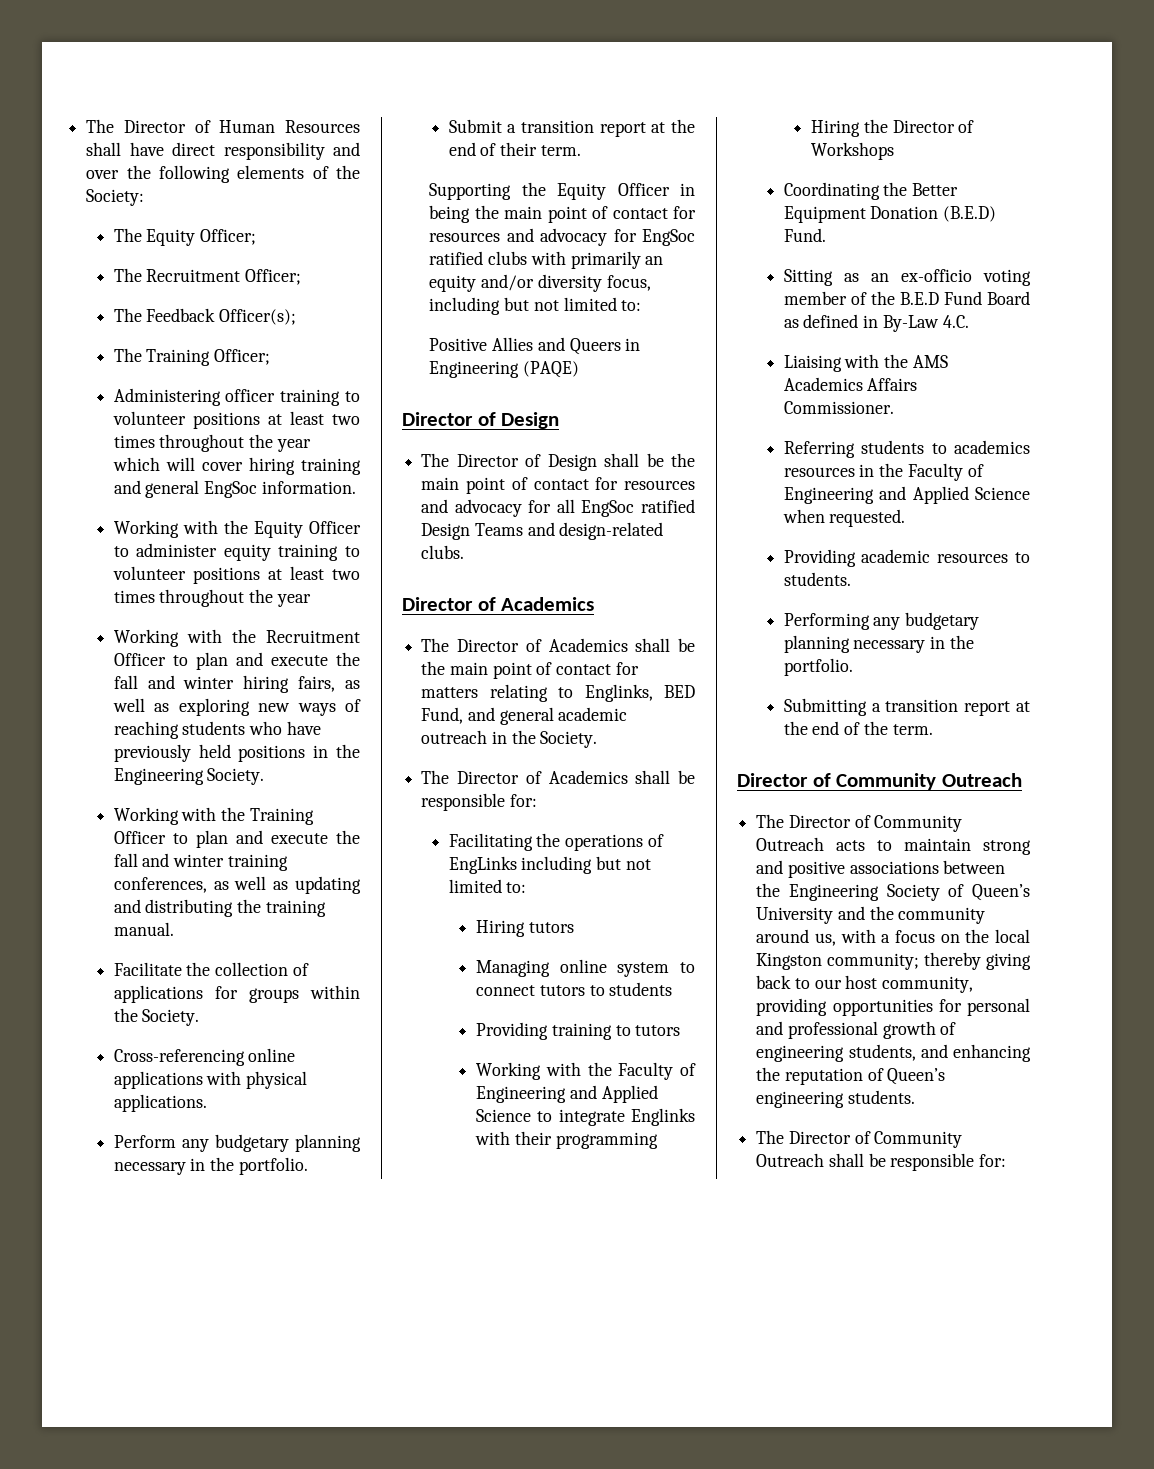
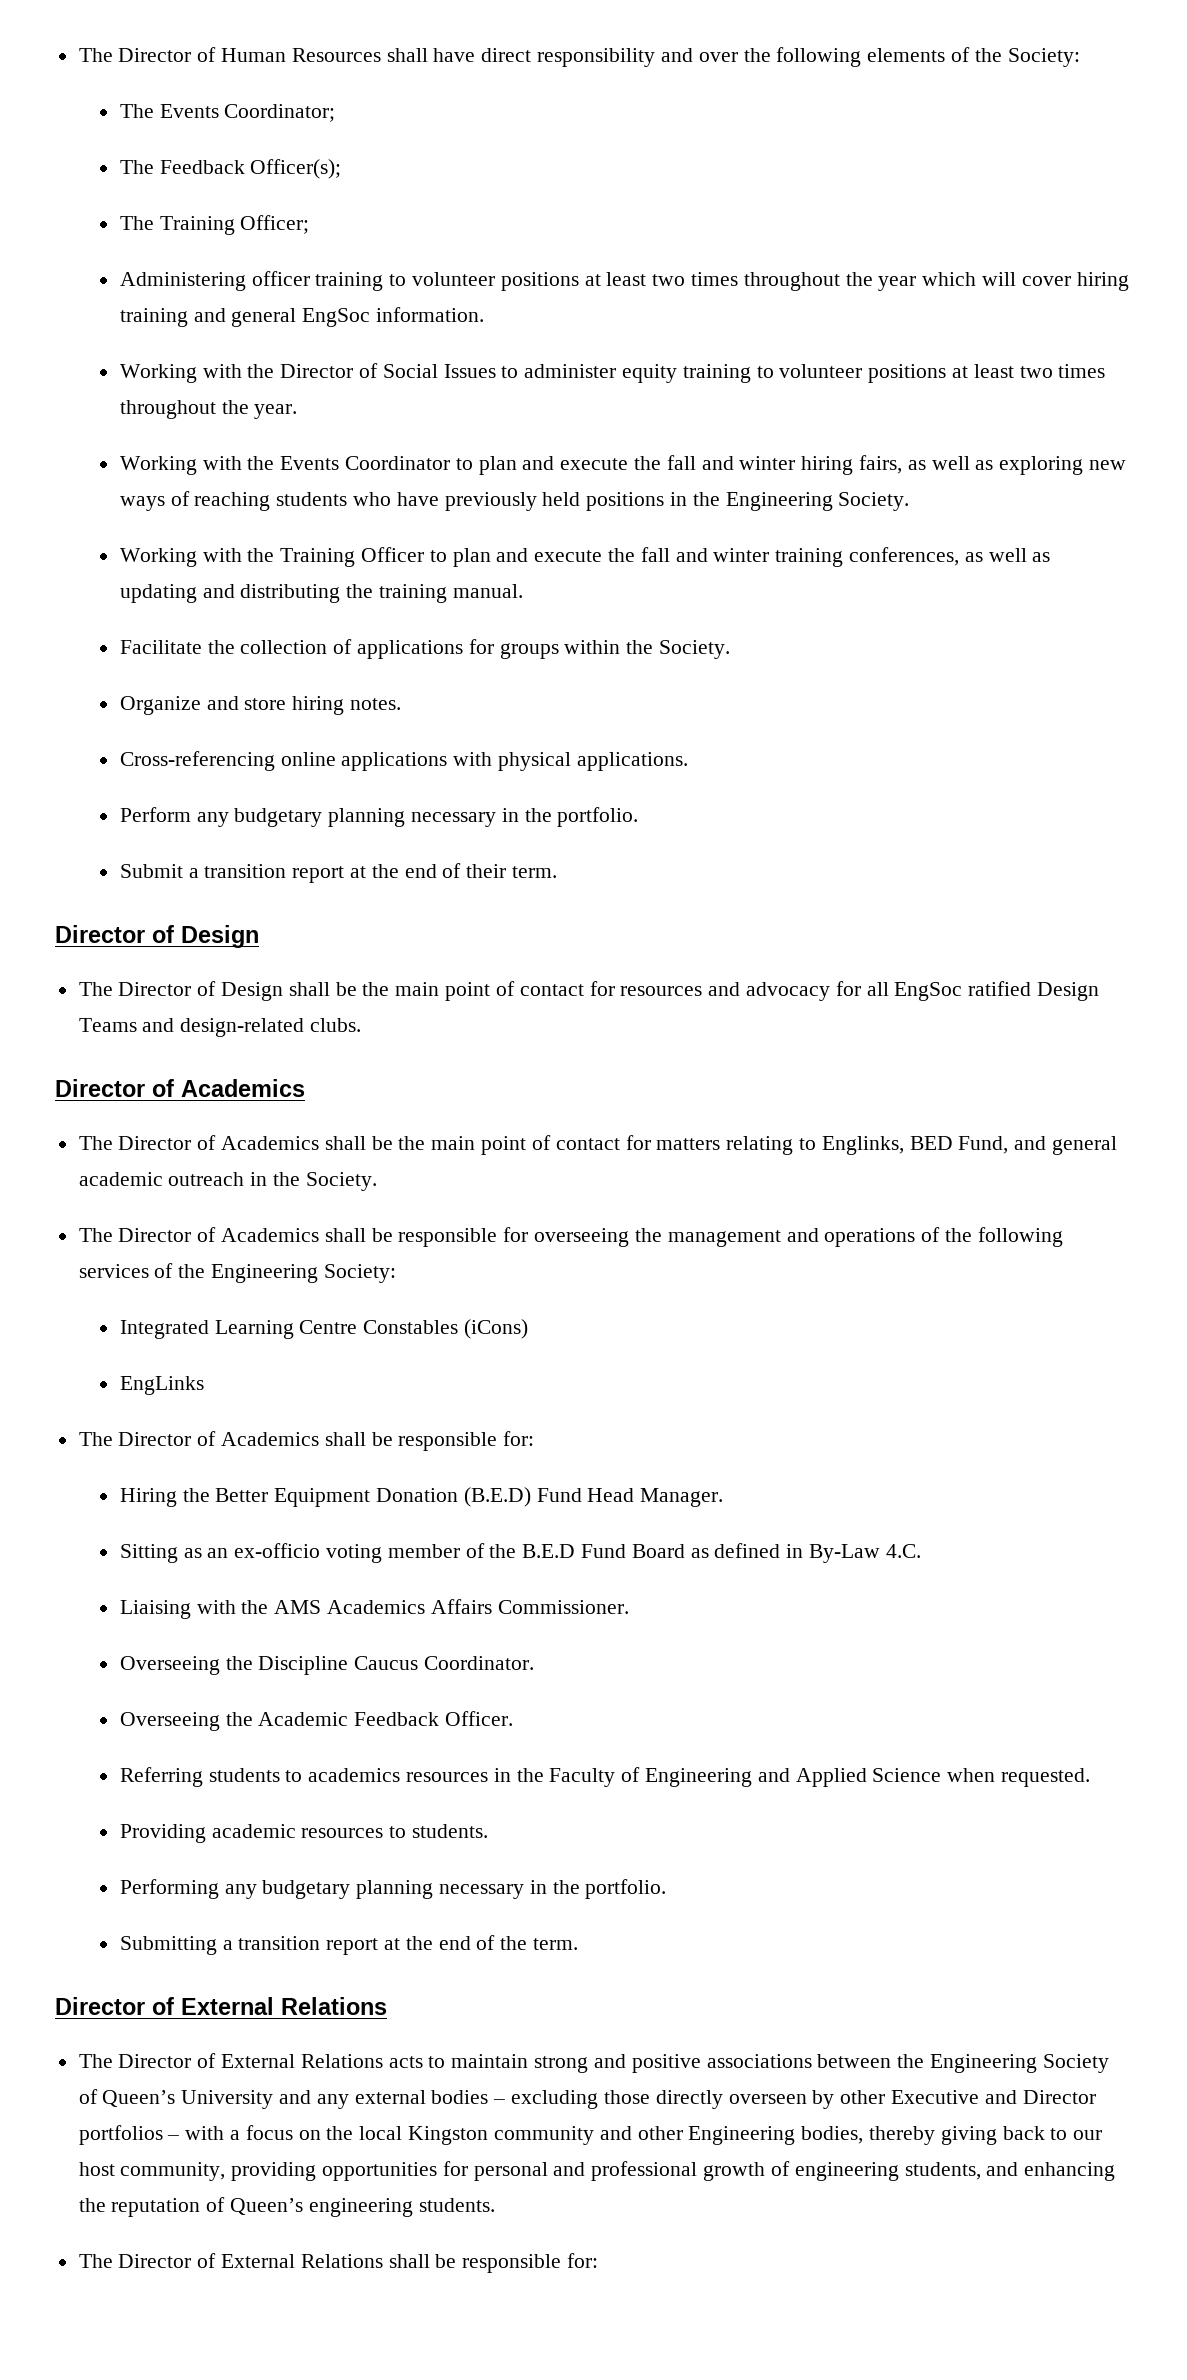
- The Equity Officer;
- The Recruitment Officer;
+ The Events Coordinator;
- Working with the Equity Officer to administer equity training to volunteer positions at least two times throughout the year
- Working with the Recruitment Officer to plan and execute the fall and winter hiring fairs, as well as exploring new ways of reaching students who have previously held positions in the Engineering Society.
+ Working with the Director of Social Issues to administer equity training to volunteer positions at least two times throughout the year.
+ Working with the Events Coordinator to plan and execute the fall and winter hiring fairs, as well as exploring new ways of reaching students who have previously held positions in the Engineering Society.
+ Organize and store hiring notes.
- Supporting the Equity Officer in being the main point of contact for resources and advocacy for EngSoc ratified clubs with primarily an equity and/or diversity focus, including but not limited to:
- Positive Allies and Queers in Engineering (PAQE)
+ The Director of Academics shall be responsible for overseeing the management and operations of the following services of the Engineering Society:
+ Integrated Learning Centre Constables (iCons)
+ EngLinks
- Facilitating the operations of EngLinks including but not limited to:
- Hiring tutors
- Managing online system to connect tutors to students
- Providing training to tutors
- Working with the Faculty of Engineering and Applied Science to integrate Englinks with their programming
- Hiring the Director of Workshops
- Coordinating the Better Equipment Donation (B.E.D) Fund.
+ Hiring the Better Equipment Donation (B.E.D) Fund Head Manager.
+ Overseeing the Discipline Caucus Coordinator.
+ Overseeing the Academic Feedback Officer.
  Submitting a transition report at the end of the term.
- Director of Community Outreach
- The Director of Community Outreach acts to maintain strong and positive associations between the Engineering Society of Queen’s University and the community around us, with a focus on the local Kingston community; thereby giving back to our host community, providing opportunities for personal and professional growth of engineering students, and enhancing the reputation of Queen’s engineering students.
+ Director of External Relations
+ The Director of External Relations acts to maintain strong and positive associations between the Engineering Society of Queen’s University and any external bodies – excluding those directly overseen by other Executive and Director portfolios – with a focus on the local Kingston community and other Engineering bodies, thereby giving back to our host community, providing opportunities for personal and professional growth of engineering students, and enhancing the reputation of Queen’s engineering students.
- The Director of Community Outreach shall be responsible for:
+ The Director of External Relations shall be responsible for:

